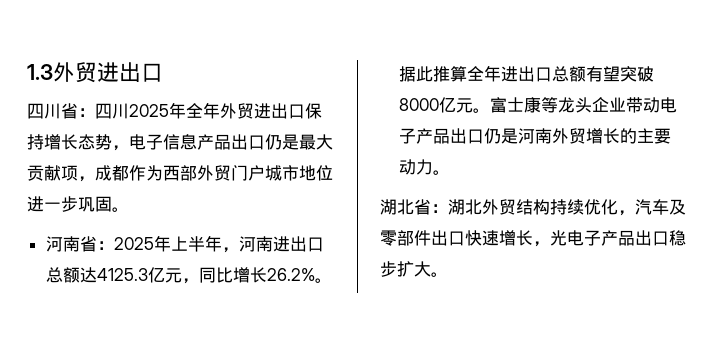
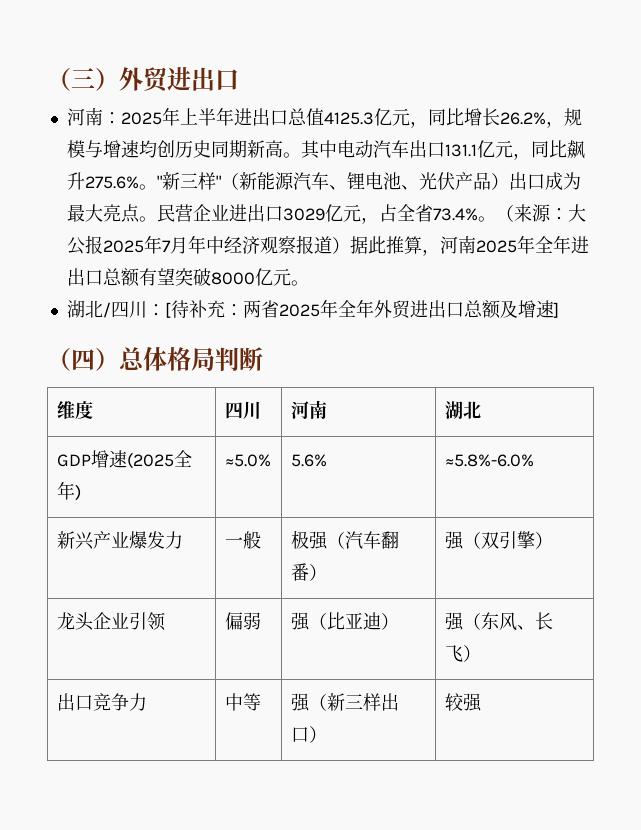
- 1.3外贸进出口
- 四川省：四川2025年全年外贸进出口保持增长态势，电子信息产品出口仍是最大贡献项，成都作为西部外贸门户城市地位进一步巩固。
- 河南省：2025年上半年，河南进出口总额达4125.3亿元，同比增长26.2%。据此推算全年进出口总额有望突破8000亿元。富士康等龙头企业带动电子产品出口仍是河南外贸增长的主要动力。
- 湖北省：湖北外贸结构持续优化，汽车及零部件出口快速增长，光电子产品出口稳步扩大。
+ （三）外贸进出口
+ 河南：2025年上半年进出口总值4125.3亿元，同比增长26.2%，规模与增速均创历史同期新高。其中电动汽车出口131.1亿元，同比飙升275.6%。"新三样"（新能源汽车、锂电池、光伏产品）出口成为最大亮点。民营企业进出口3029亿元，占全省73.4%。（来源：大公报2025年7月年中经济观察报道）据此推算，河南2025年全年进出口总额有望突破8000亿元。
+ 湖北/四川：[待补充：两省2025年全年外贸进出口总额及增速]
+ （四）总体格局判断
+ 维度 | 四川 | 河南 | 湖北
+ GDP增速(2025全年) | ≈5.0% | 5.6% | ≈5.8%-6.0%
+ 新兴产业爆发力 | 一般 | 极强（汽车翻番） | 强（双引擎）
+ 龙头企业引领 | 偏弱 | 强（比亚迪） | 强（东风、长飞）
+ 出口竞争力 | 中等 | 强（新三样出口） | 较强

